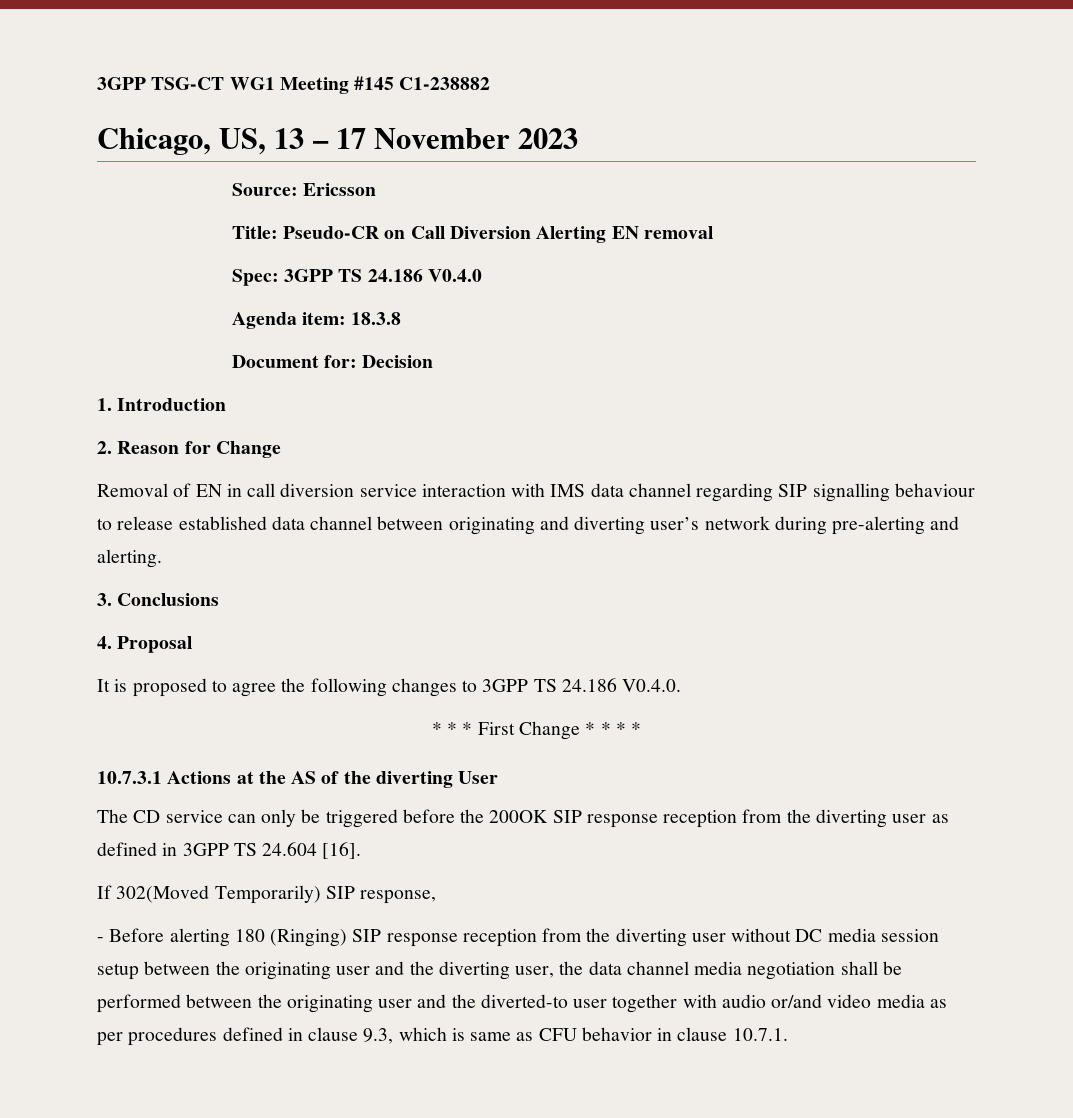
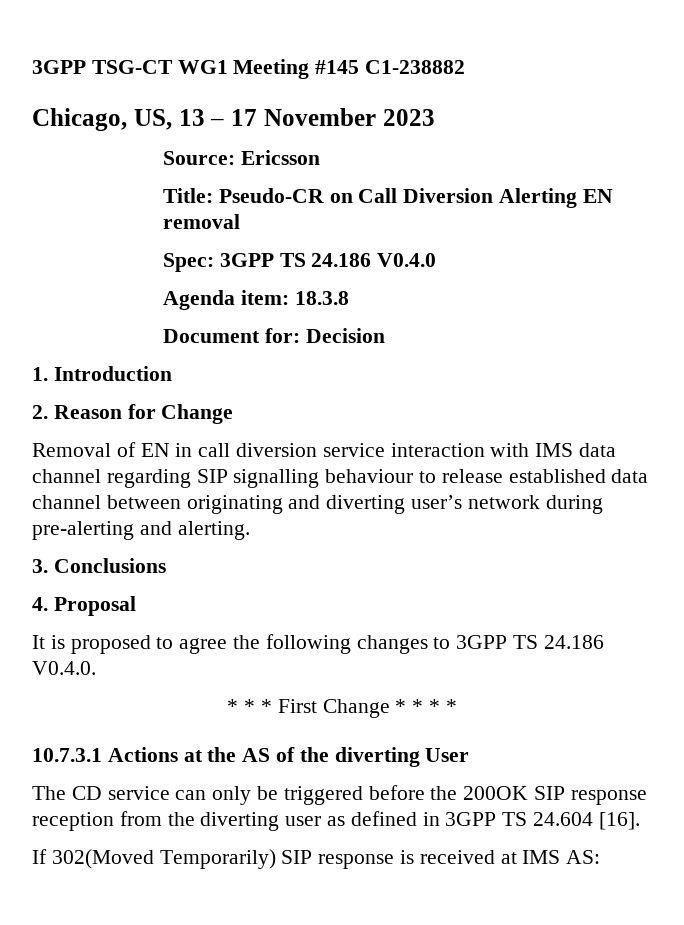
- If 302(Moved Temporarily) SIP response,
- - Before alerting 180 (Ringing) SIP response reception from the diverting user without DC media session setup between the originating user and the diverting user, the data channel media negotiation shall be performed between the originating user and the diverted-to user together with audio or/and video media as per procedures defined in clause 9.3, which is same as CFU behavior in clause 10.7.1.
+ If 302(Moved Temporarily) SIP response is received at IMS AS:

